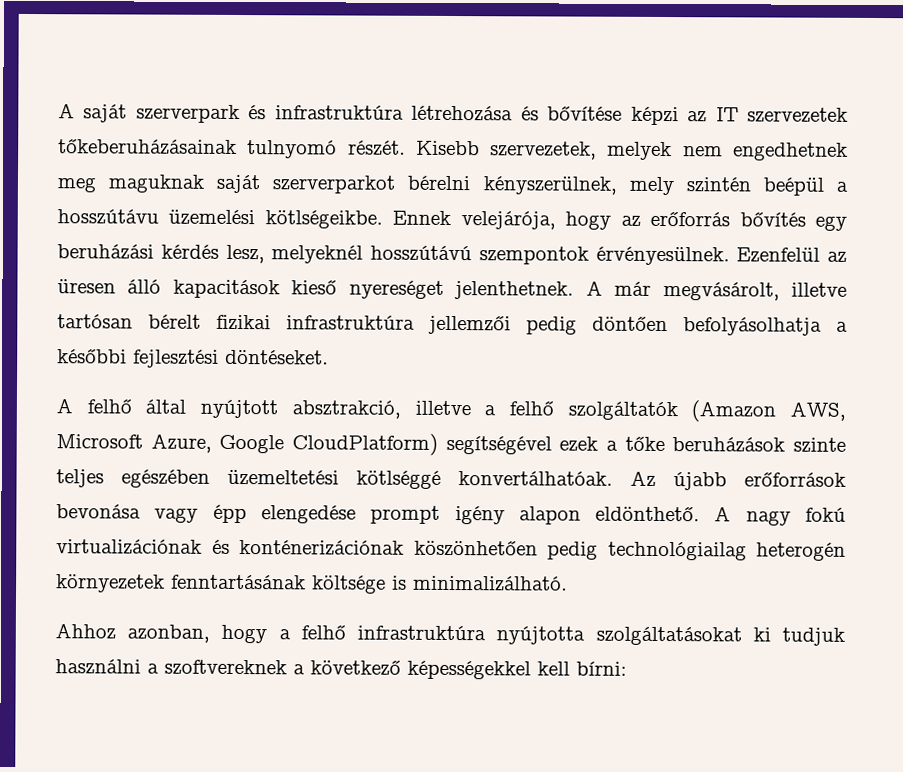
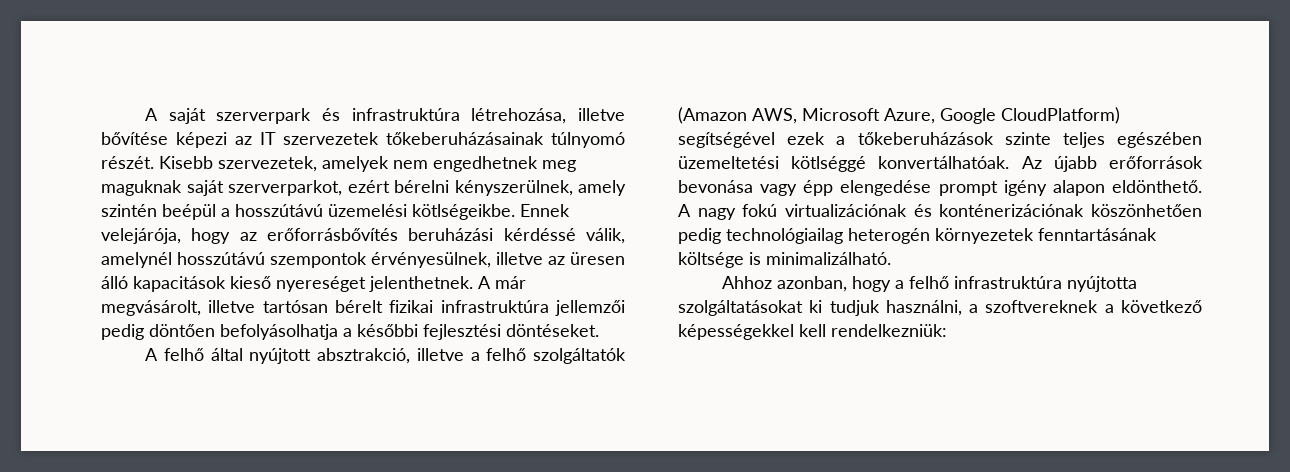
- A saját szerverpark és infrastruktúra létrehozása és bővítése képzi az IT szervezetek tőkeberuházásainak tulnyomó részét.
+ A saját szerverpark és infrastruktúra létrehozása, illetve bővítése képezi az IT szervezetek tőkeberuházásainak túlnyomó részét.
- Kisebb szervezetek, melyek nem engedhetnek meg maguknak saját szerverparkot bérelni kényszerülnek, mely szintén beépül a hosszútávu üzemelési kötlségeikbe.
+ Kisebb szervezetek, amelyek nem engedhetnek meg maguknak saját szerverparkot, ezért bérelni kényszerülnek, amely szintén beépül a hosszútávú üzemelési kötlségeikbe.
- Ennek velejárója, hogy az erőforrás bővítés egy beruházási kérdés lesz, melyeknél hosszútávú szempontok érvényesülnek. Ezenfelül az üresen álló kapacitások kieső nyereséget jelenthetnek.
+ Ennek velejárója, hogy az erőforrásbővítés beruházási kérdéssé válik, amelynél hosszútávú szempontok érvényesülnek, illetve az üresen álló kapacitások kieső nyereséget jelenthetnek.
- A felhő által nyújtott absztrakció, illetve a felhő szolgáltatók (Amazon AWS, Microsoft Azure, Google CloudPlatform) segítségével ezek a tőke beruházások szinte teljes egészében üzemeltetési kötlséggé konvertálhatóak.
+ A felhő által nyújtott absztrakció, illetve a felhő szolgáltatók (Amazon AWS, Microsoft Azure, Google CloudPlatform) segítségével ezek a tőkeberuházások szinte teljes egészében üzemeltetési kötlséggé konvertálhatóak.
- Ahhoz azonban, hogy a felhő infrastruktúra nyújtotta szolgáltatásokat ki tudjuk használni a szoftvereknek a következő képességekkel kell bírni:
+ Ahhoz azonban, hogy a felhő infrastruktúra nyújtotta szolgáltatásokat ki tudjuk használni, a szoftvereknek a következő képességekkel kell rendelkezniük:

